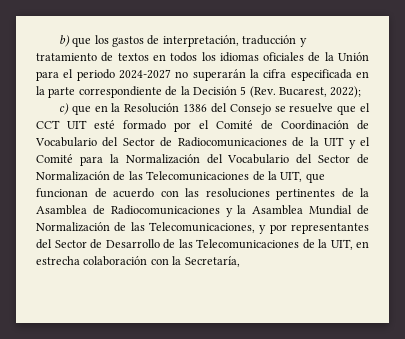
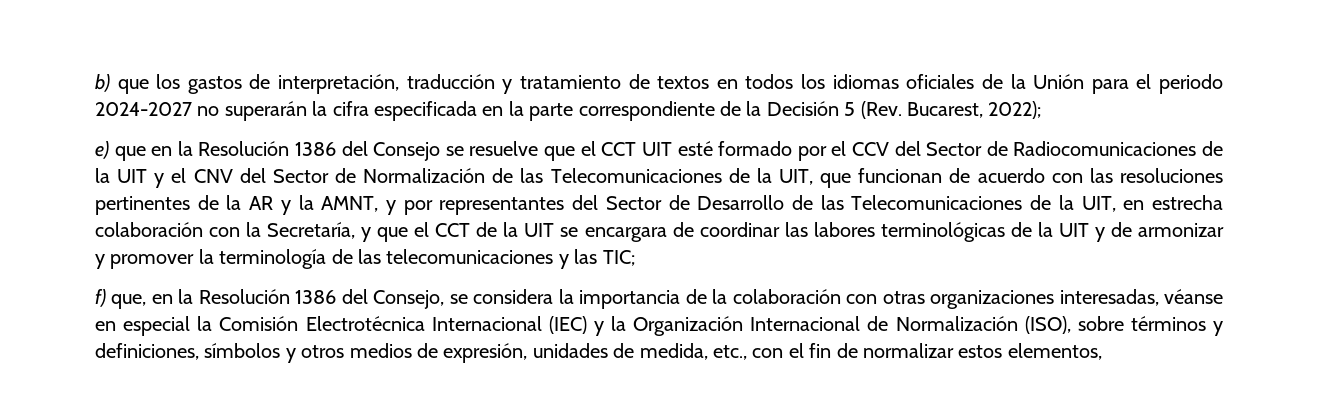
- c) que en la Resolución 1386 del Consejo se resuelve que el CCT UIT esté formado por el Comité de Coordinación de Vocabulario del Sector de Radiocomunicaciones de la UIT y el Comité para la Normalización del Vocabulario del Sector de Normalización de las Telecomunicaciones de la UIT, que funcionan de acuerdo con las resoluciones pertinentes de la Asamblea de Radiocomunicaciones y la Asamblea Mundial de Normalización de las Telecomunicaciones, y por representantes del Sector de Desarrollo de las Telecomunicaciones de la UIT, en estrecha colaboración con la Secretaría,
+ e) que en la Resolución 1386 del Consejo se resuelve que el CCT UIT esté formado por el CCV del Sector de Radiocomunicaciones de la UIT y el CNV del Sector de Normalización de las Telecomunicaciones de la UIT, que funcionan de acuerdo con las resoluciones pertinentes de la AR y la AMNT, y por representantes del Sector de Desarrollo de las Telecomunicaciones de la UIT, en estrecha colaboración con la Secretaría, y que el CCT de la UIT se encargara de coordinar las labores terminológicas de la UIT y de armonizar y promover la terminología de las telecomunicaciones y las TIC;
+ f) que, en la Resolución 1386 del Consejo, se considera la importancia de la colaboración con otras organizaciones interesadas, véanse en especial la Comisión Electrotécnica Internacional (IEC) y la Organización Internacional de Normalización (ISO), sobre términos y definiciones, símbolos y otros medios de expresión, unidades de medida, etc., con el fin de normalizar estos elementos,

